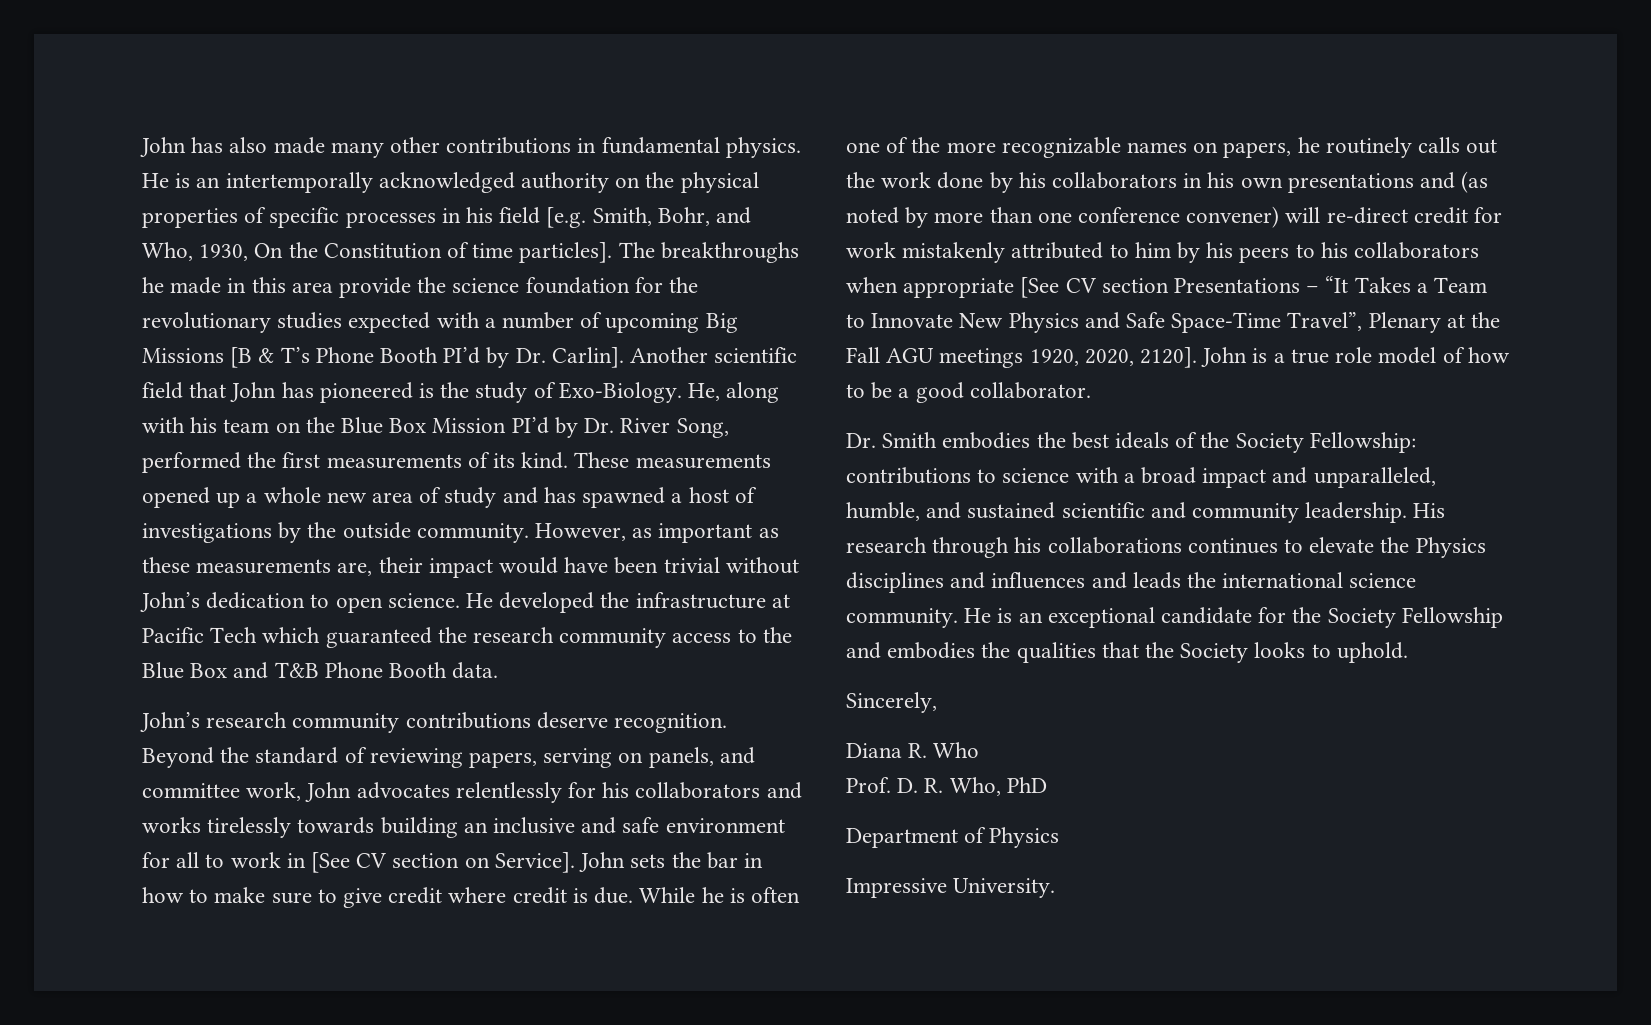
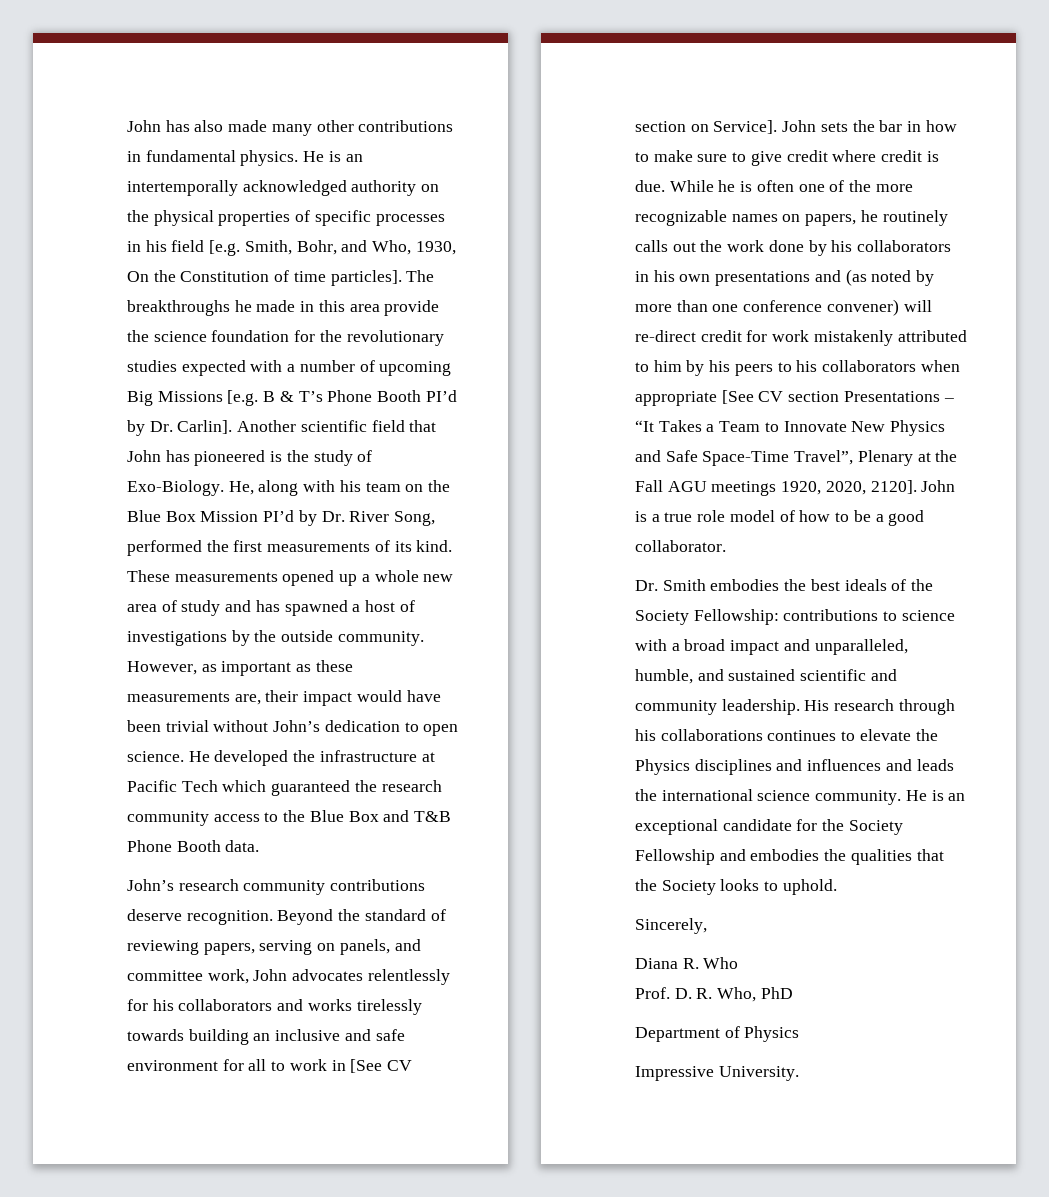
- The breakthroughs he made in this area provide the science foundation for the revolutionary studies expected with a number of upcoming Big Missions [B & T’s Phone Booth PI’d by Dr. Carlin].
+ The breakthroughs he made in this area provide the science foundation for the revolutionary studies expected with a number of upcoming Big Missions [e.g. B & T’s Phone Booth PI’d by Dr. Carlin].

